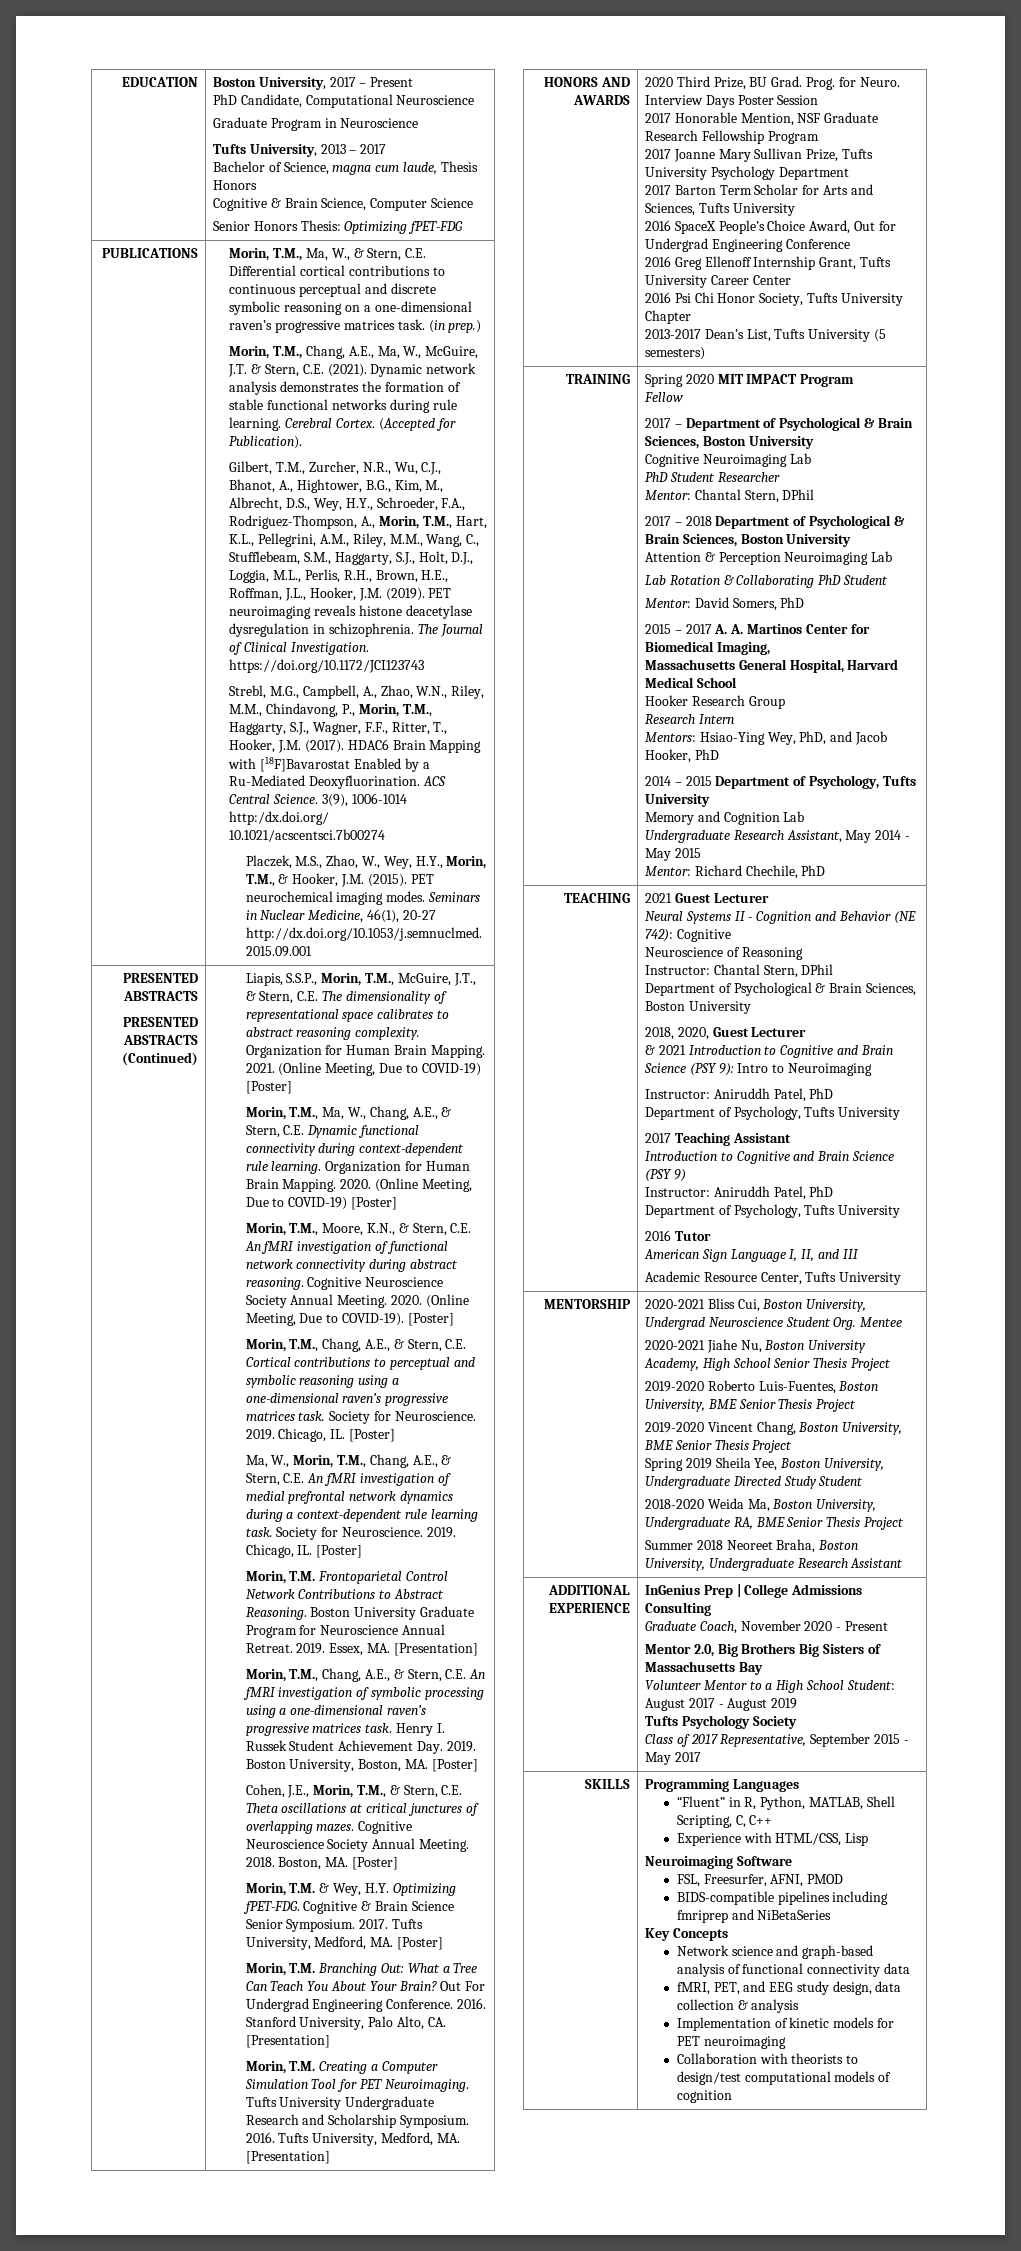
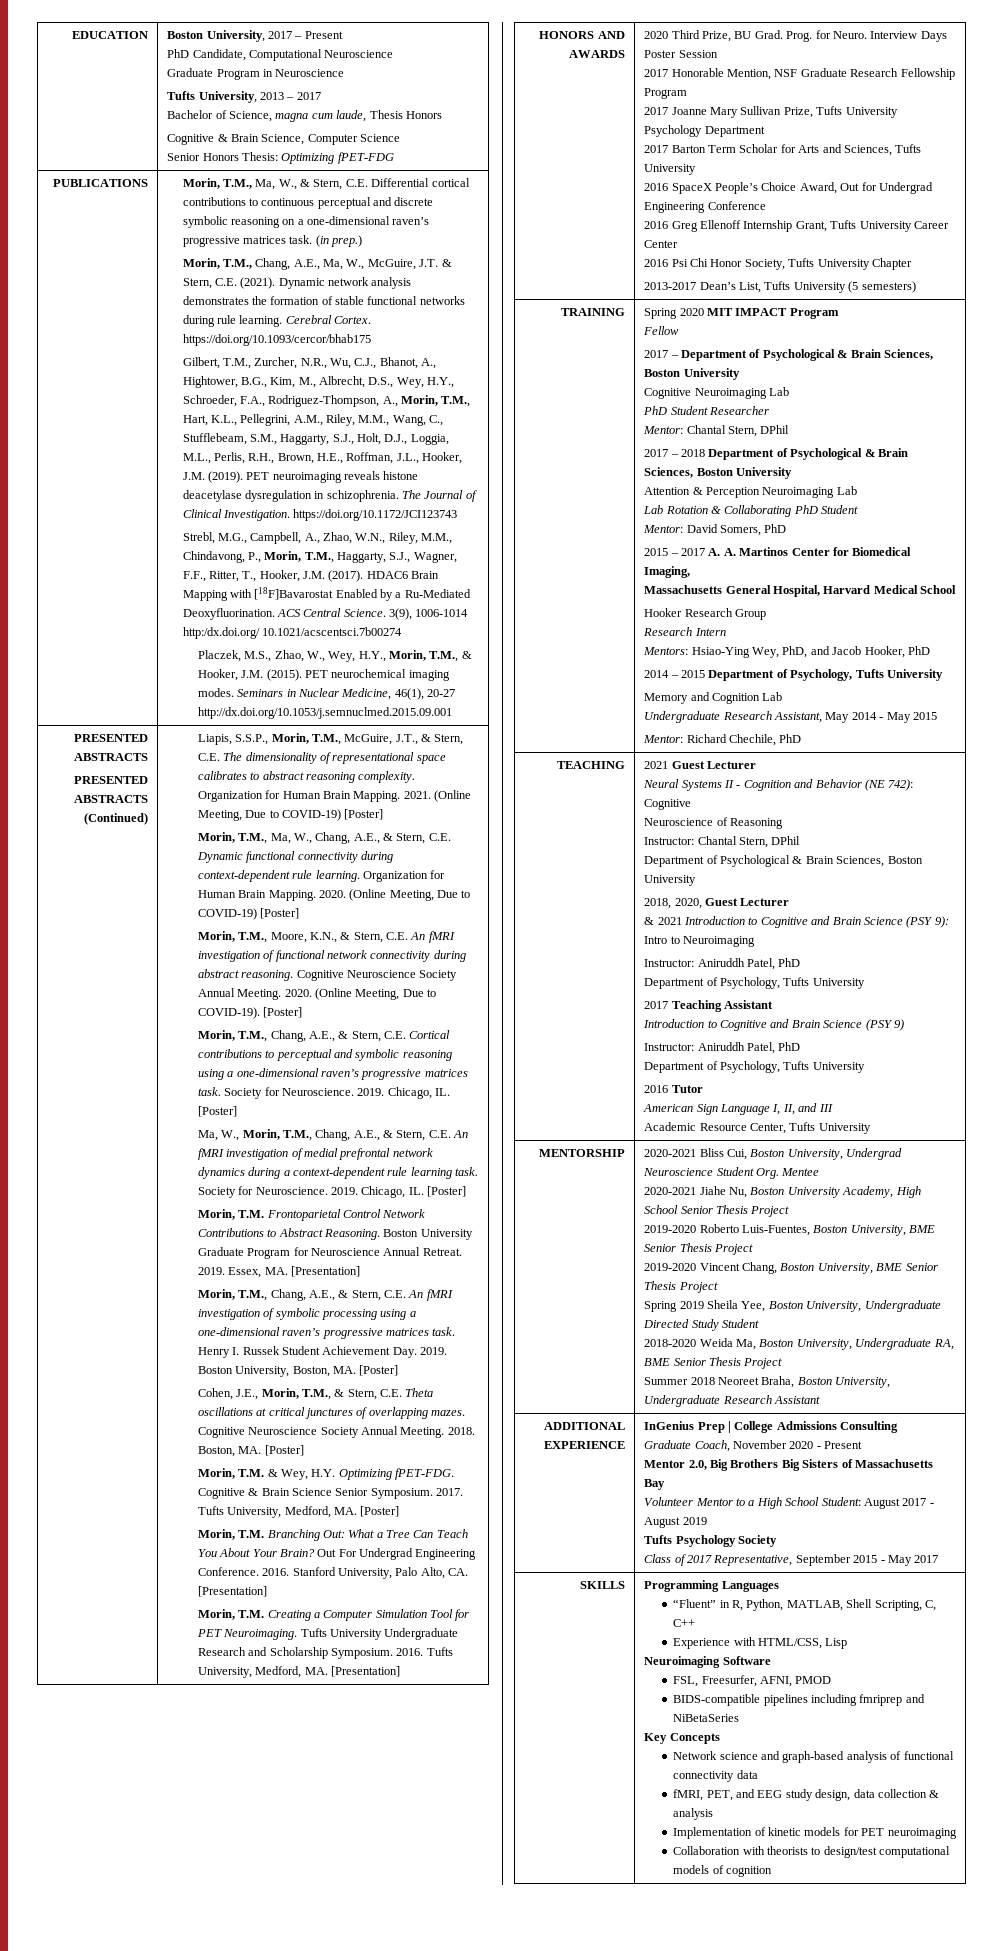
- Cerebral Cortex. (Accepted for Publication).
+ Cerebral Cortex. https://doi.org/10.1093/cercor/bhab175

